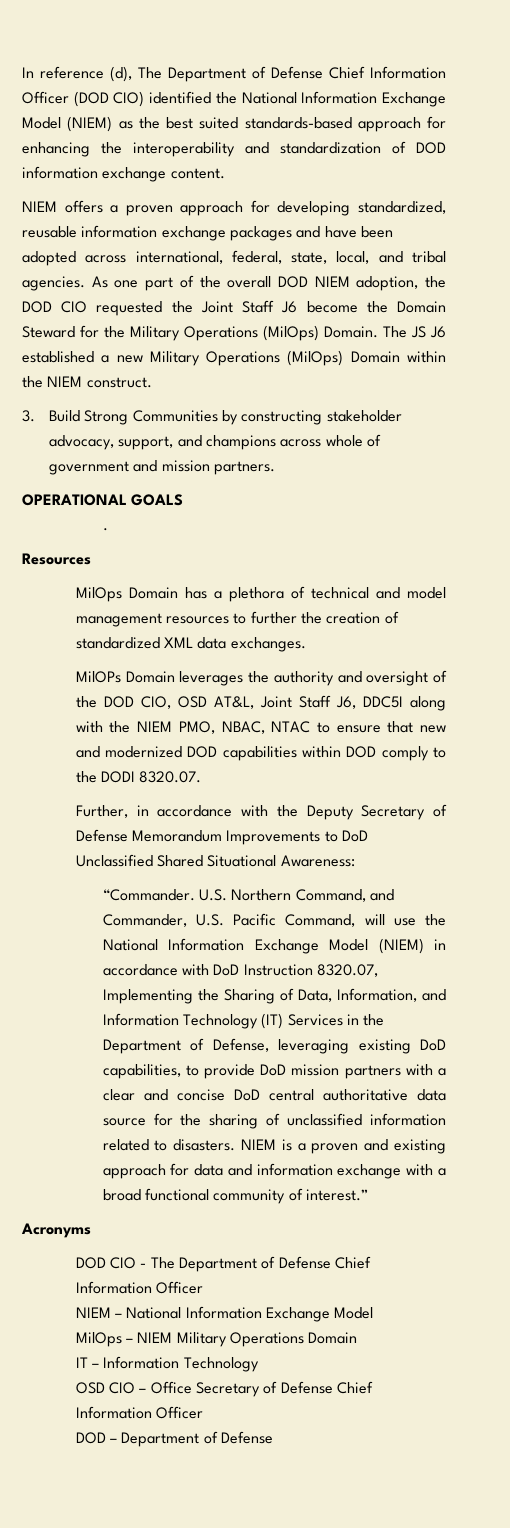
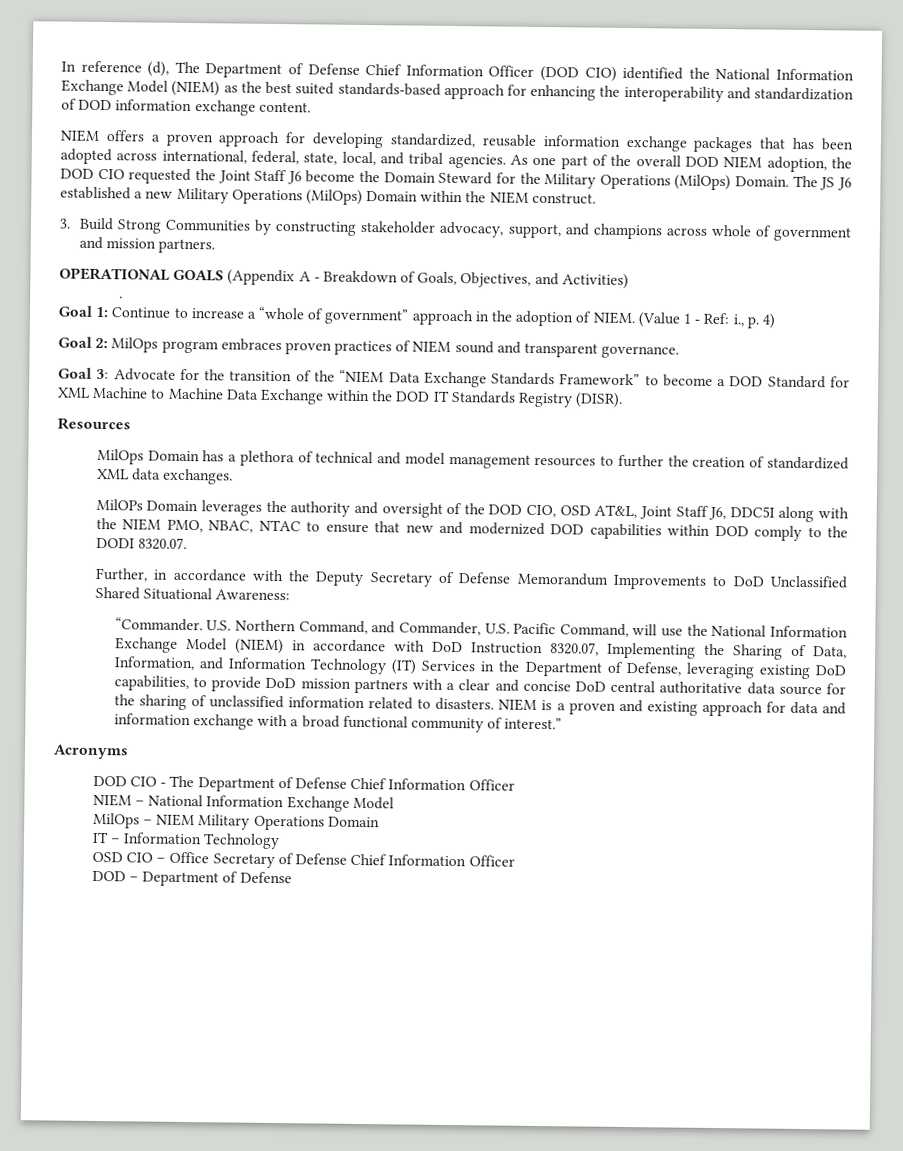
- NIEM offers a proven approach for developing standardized, reusable information exchange packages and have been adopted across international, federal, state, local, and tribal agencies.
+ NIEM offers a proven approach for developing standardized, reusable information exchange packages that has been adopted across international, federal, state, local, and tribal agencies.
- OPERATIONAL GOALS
+ OPERATIONAL GOALS (Appendix A - Breakdown of Goals, Objectives, and Activities)
  .
+ Goal 1: Continue to increase a “whole of government” approach in the adoption of NIEM. (Value 1 - Ref: i., p. 4)
+ Goal 2: MilOps program embraces proven practices of NIEM sound and transparent governance.
+ Goal 3: Advocate for the transition of the “NIEM Data Exchange Standards Framework” to become a DOD Standard for XML Machine to Machine Data Exchange within the DOD IT Standards Registry (DISR).

